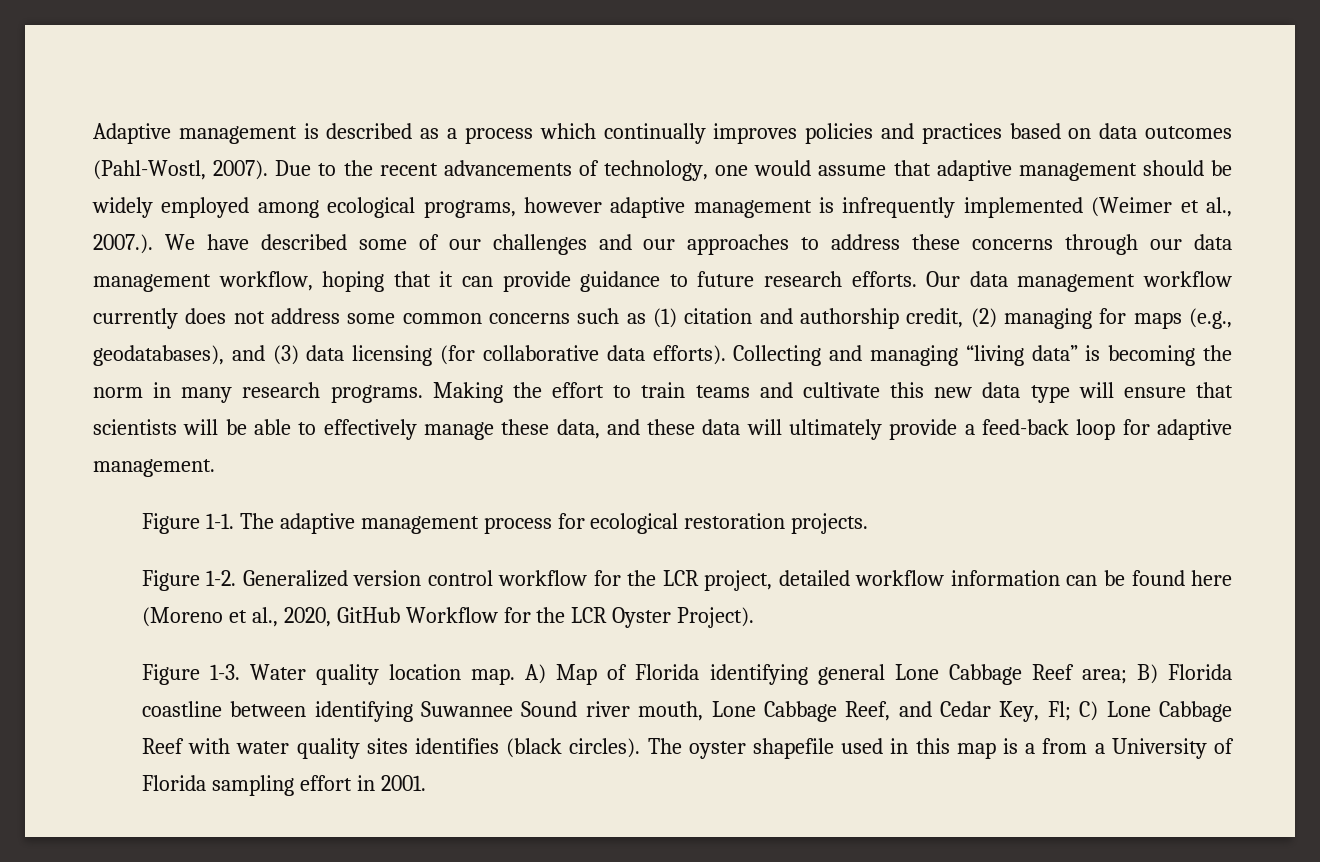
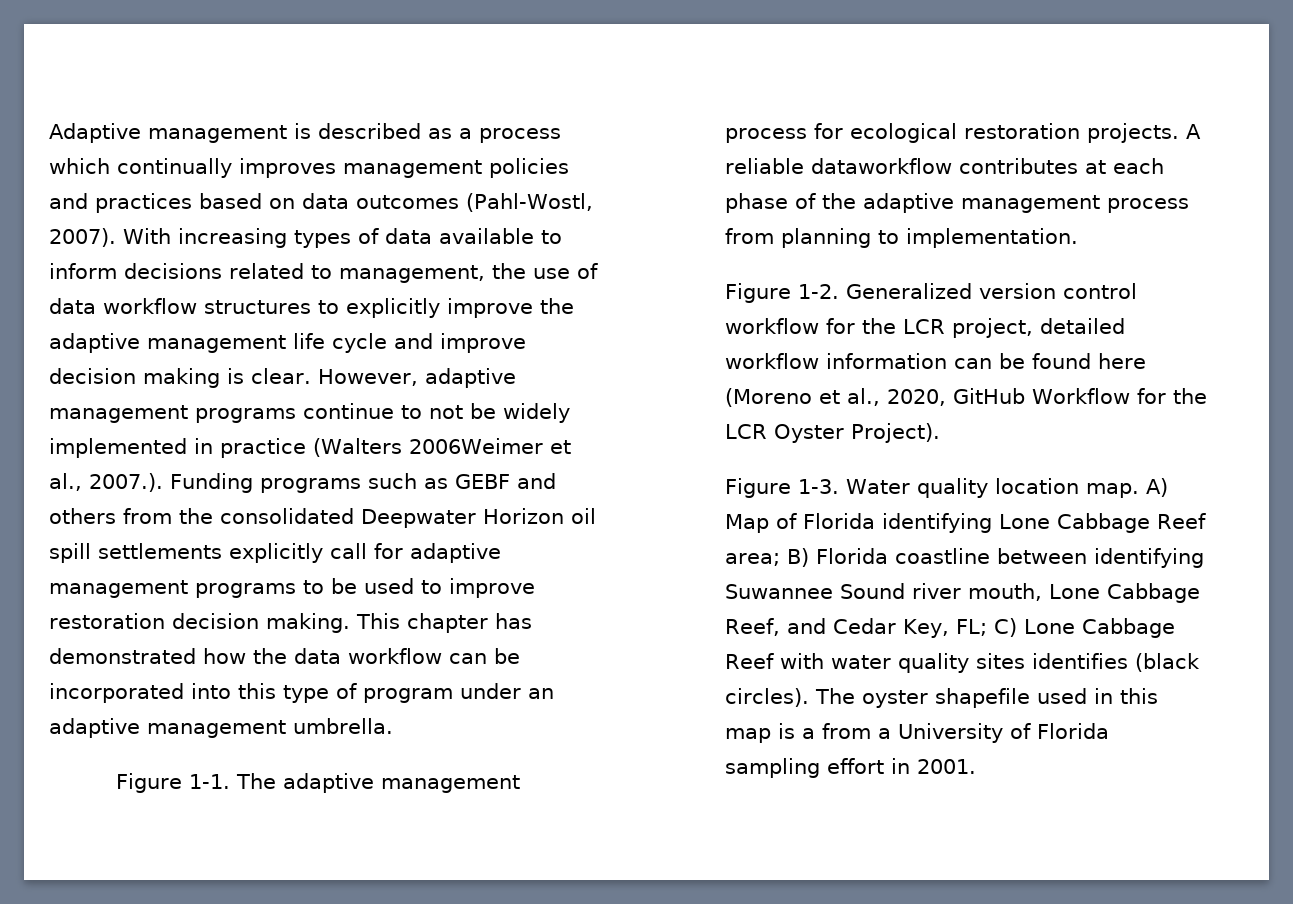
- Adaptive management is described as a process which continually improves policies and practices based on data outcomes (Pahl-Wostl, 2007).
+ Adaptive management is described as a process which continually improves management policies and practices based on data outcomes (Pahl-Wostl, 2007).
- Due to the recent advancements of technology, one would assume that adaptive management should be widely employed among ecological programs, however adaptive management is infrequently implemented (Weimer et al., 2007.). We have described some of our challenges and our approaches to address these concerns through our data management workflow, hoping that it can provide guidance to future research efforts. Our data management workflow currently does not address some common concerns such as (1) citation and authorship credit, (2) managing for maps (e.g., geodatabases), and (3) data licensing (for collaborative data efforts). Collecting and managing “living data” is becoming the norm in many research programs. Making the effort to train teams and cultivate this new data type will ensure that scientists will be able to effectively manage these data, and these data will ultimately provide a feed-back loop for adaptive management.
+ With increasing types of data available to inform decisions related to management, the use of data workflow structures to explicitly improve the adaptive management life cycle and improve decision making is clear. However, adaptive management programs continue to not be widely implemented in practice (Walters 2006Weimer et al., 2007.). Funding programs such as GEBF and others from the consolidated Deepwater Horizon oil spill settlements explicitly call for adaptive management programs to be used to improve restoration decision making. This chapter has demonstrated how the data workflow can be incorporated into this type of program under an adaptive management umbrella.
+ A reliable dataworkflow contributes at each phase of the adaptive management process from planning to implementation.
- A) Map of Florida identifying general Lone Cabbage Reef area; B) Florida coastline between identifying Suwannee Sound river mouth, Lone Cabbage Reef, and Cedar Key, Fl; C) Lone Cabbage Reef with water quality sites identifies (black circles).
+ A) Map of Florida identifying Lone Cabbage Reef area; B) Florida coastline between identifying Suwannee Sound river mouth, Lone Cabbage Reef, and Cedar Key, FL; C) Lone Cabbage Reef with water quality sites identifies (black circles).

